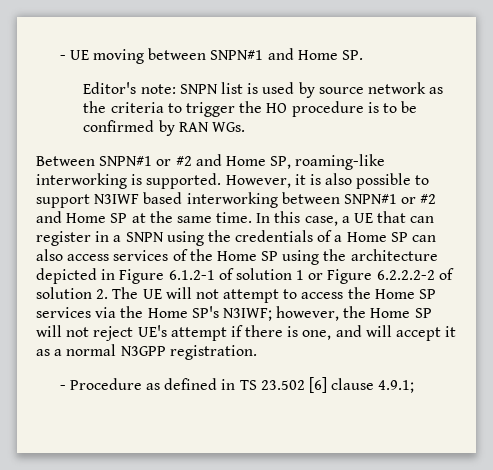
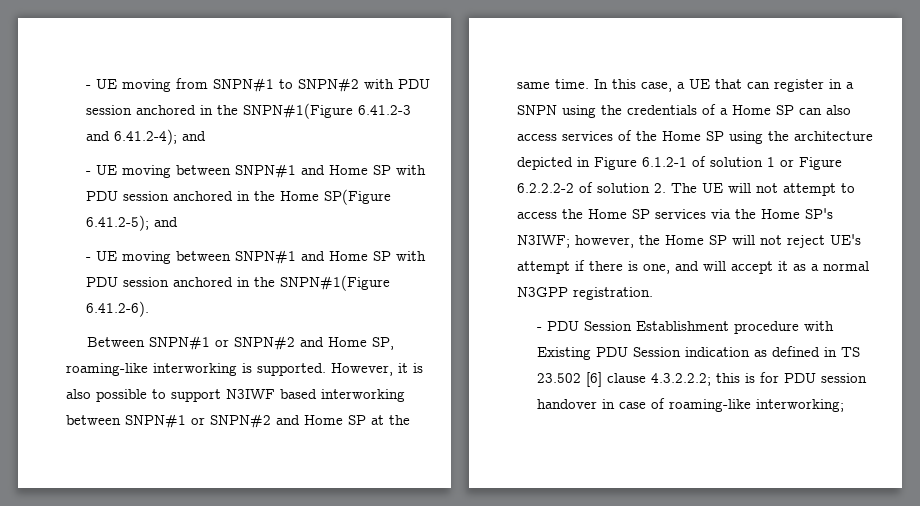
- - UE moving between SNPN#1 and Home SP.
- Editor's note: SNPN list is used by source network as the criteria to trigger the HO procedure is to be confirmed by RAN WGs.
+ - UE moving from SNPN#1 to SNPN#2 with PDU session anchored in the SNPN#1(Figure 6.41.2-3 and 6.41.2-4); and
+ - UE moving between SNPN#1 and Home SP with PDU session anchored in the Home SP(Figure 6.41.2-5); and
+ - UE moving between SNPN#1 and Home SP with PDU session anchored in the SNPN#1(Figure 6.41.2-6).
- Between SNPN#1 or #2 and Home SP, roaming-like interworking is supported.
+ Between SNPN#1 or SNPN#2 and Home SP, roaming-like interworking is supported.
- However, it is also possible to support N3IWF based interworking between SNPN#1 or #2 and Home SP at the same time.
+ However, it is also possible to support N3IWF based interworking between SNPN#1 or SNPN#2 and Home SP at the same time.
- - Procedure as defined in TS 23.502 [6] clause 4.9.1;
+ - PDU Session Establishment procedure with Existing PDU Session indication as defined in TS 23.502 [6] clause 4.3.2.2.2; this is for PDU session handover in case of roaming-like interworking;

